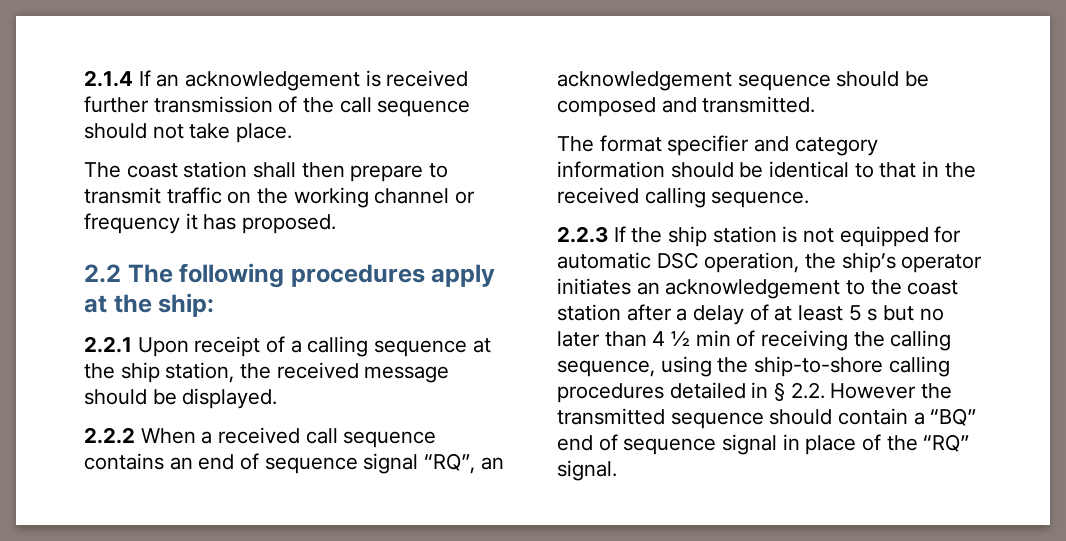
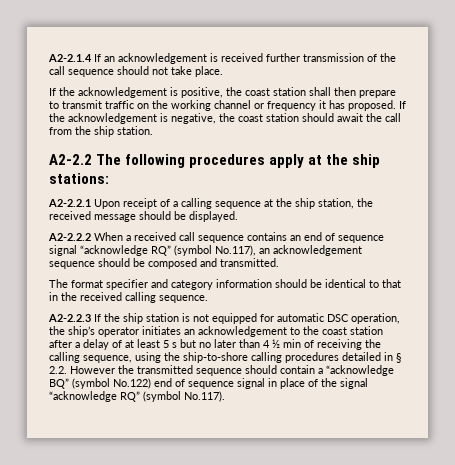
- 2.1.4 If an acknowledgement is received further transmission of the call sequence should not take place.
+ A2-2.1.4 If an acknowledgement is received further transmission of the call sequence should not take place.
- The coast station shall then prepare to transmit traffic on the working channel or frequency it has proposed.
- 2.2 The following procedures apply at the ship:
- 2.2.1 Upon receipt of a calling sequence at the ship station, the received message should be displayed.
+ If the acknowledgement is positive, the coast station shall then prepare to transmit traffic on the working channel or frequency it has proposed. If the acknowledgement is negative, the coast station should await the call from the ship station.
+ A2-2.2 The following procedures apply at the ship stations:
+ A2-2.2.1 Upon receipt of a calling sequence at the ship station, the received message should be displayed.
- 2.2.2 When a received call sequence contains an end of sequence signal “RQ”, an acknowledgement sequence should be composed and transmitted.
+ A2-2.2.2 When a received call sequence contains an end of sequence signal “acknowledge RQ” (symbol No.117), an acknowledgement sequence should be composed and transmitted.
- 2.2.3 If the ship station is not equipped for automatic DSC operation, the ship’s operator initiates an acknowledgement to the coast station after a delay of at least 5 s but no later than 4 ½ min of receiving the calling sequence, using the ship-to-shore calling procedures detailed in § 2.2. However the transmitted sequence should contain a “BQ” end of sequence signal in place of the “RQ” signal.
+ A2-2.2.3 If the ship station is not equipped for automatic DSC operation, the ship’s operator initiates an acknowledgement to the coast station after a delay of at least 5 s but no later than 4 ½ min of receiving the calling sequence, using the ship-to-shore calling procedures detailed in § 2.2. However the transmitted sequence should contain a “acknowledge BQ” (symbol No.122) end of sequence signal in place of the signal “acknowledge RQ” (symbol No.117).

